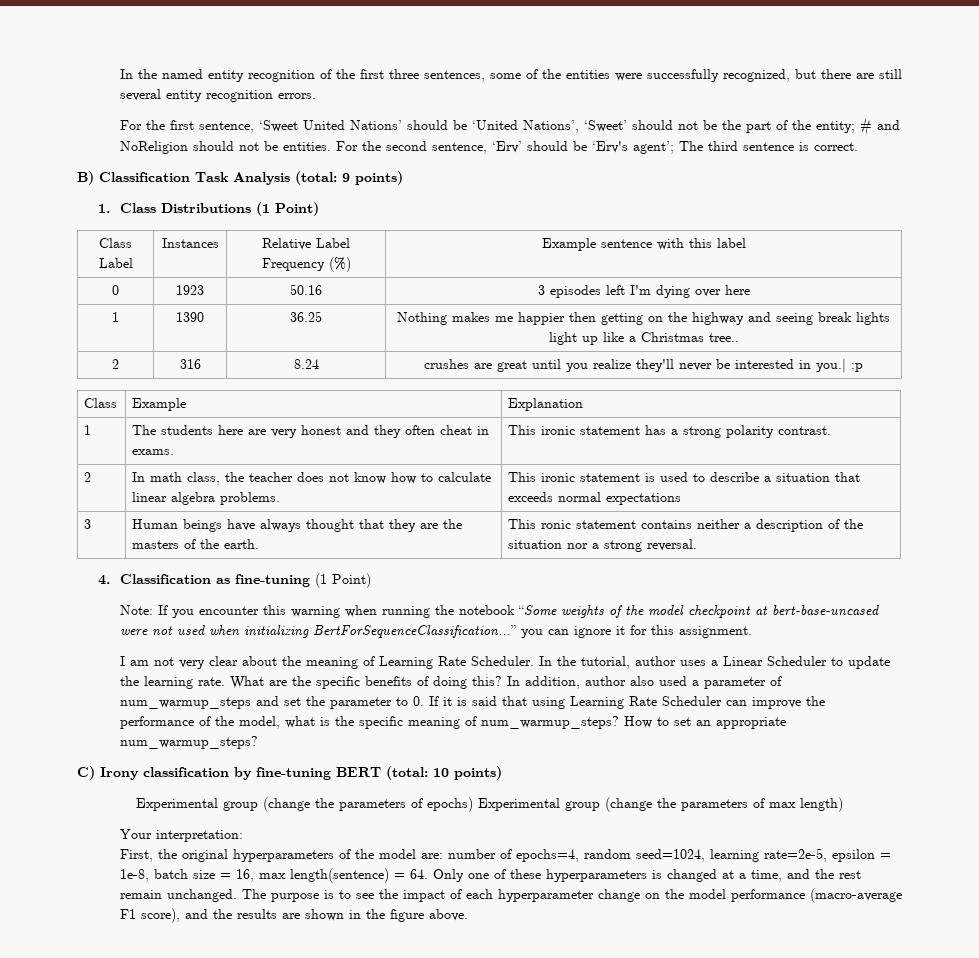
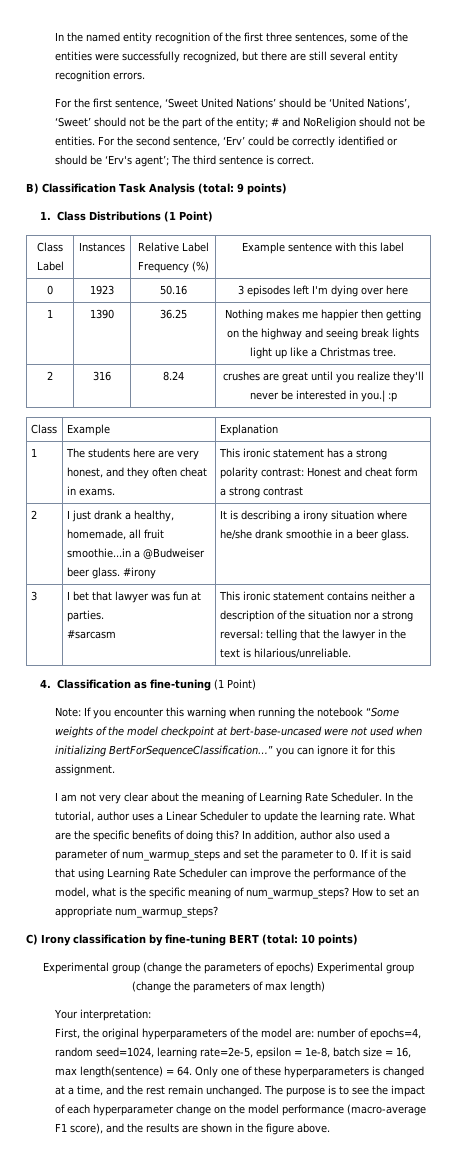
- For the second sentence, ‘Erv’ should be ‘Erv's agent’; The third sentence is correct.
+ For the second sentence, ‘Erv’ could be correctly identified or should be ‘Erv's agent’; The third sentence is correct.
- 1 | 1390 | 36.25 | Nothing makes me happier then getting on the highway and seeing break lights light up like a Christmas tree..
+ 1 | 1390 | 36.25 | Nothing makes me happier then getting on the highway and seeing break lights light up like a Christmas tree.
- 1 | The students here are very honest and they often cheat in exams. | This ironic statement has a strong polarity contrast.
- 2 | In math class, the teacher does not know how to calculate linear algebra problems. | This ironic statement is used to describe a situation that exceeds normal expectations
- 3 | Human beings have always thought that they are the masters of the earth. | This ronic statement contains neither a description of the situation nor a strong reversal.
+ 1 | The students here are very honest, and they often cheat in exams. | This ironic statement has a strong polarity contrast: Honest and cheat form a strong contrast
+ 2 | I just drank a healthy, homemade, all fruit smoothie...in a @Budweiser beer glass. #irony | It is describing a irony situation where he/she drank smoothie in a beer glass.
+ 3 | I bet that lawyer was fun at parties.
+ #sarcasm | This ironic statement contains neither a description of the situation nor a strong reversal: telling that the lawyer in the text is hilarious/unreliable.

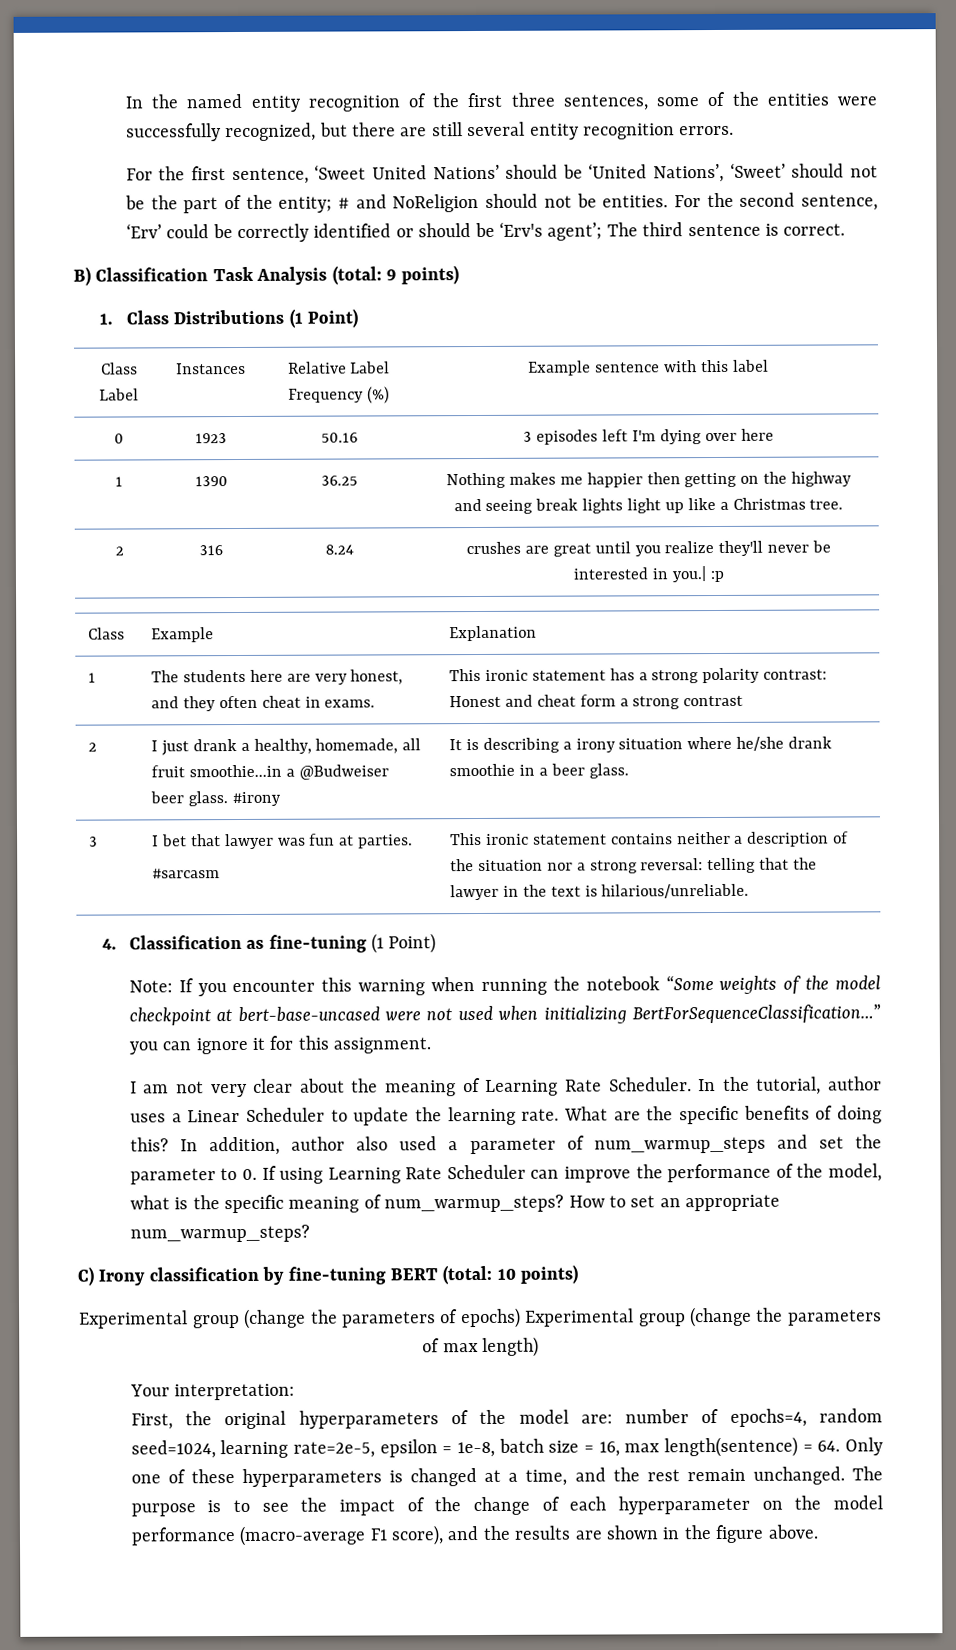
- In addition, author also used a parameter of num_warmup_steps and set the parameter to 0. If it is said that using Learning Rate Scheduler can improve the performance of the model, what is the specific meaning of num_warmup_steps?
+ In addition, author also used a parameter of num_warmup_steps and set the parameter to 0. If using Learning Rate Scheduler can improve the performance of the model, what is the specific meaning of num_warmup_steps?
- The purpose is to see the impact of each hyperparameter change on the model performance (macro-average F1 score), and the results are shown in the figure above.
+ The purpose is to see the impact of the change of each hyperparameter on the model performance (macro-average F1 score), and the results are shown in the figure above.

